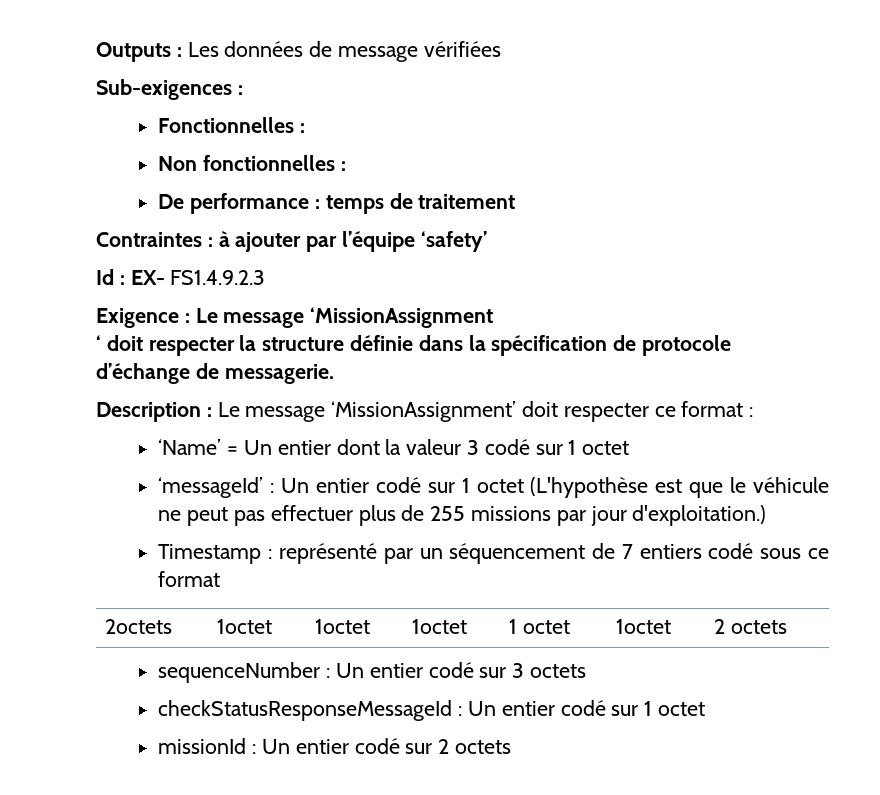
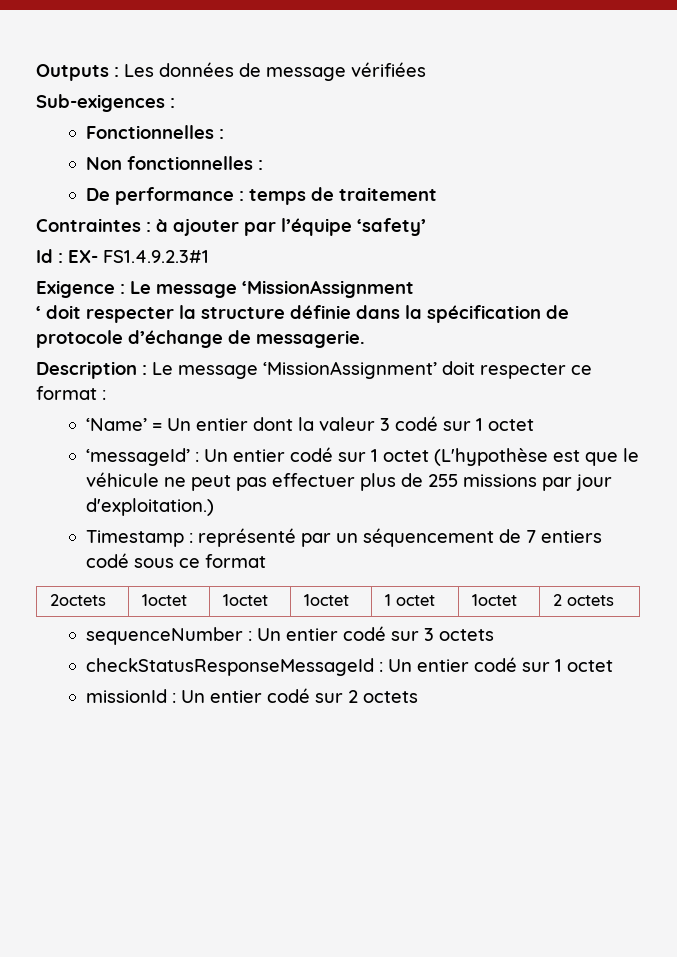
- Id : EX- FS1.4.9.2.3
+ Id : EX- FS1.4.9.2.3#1

